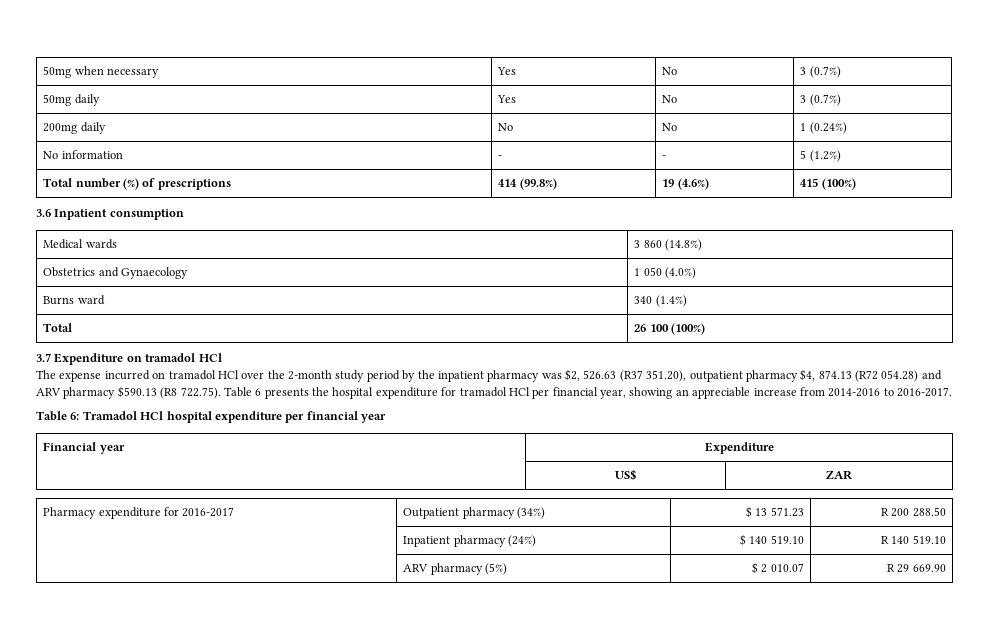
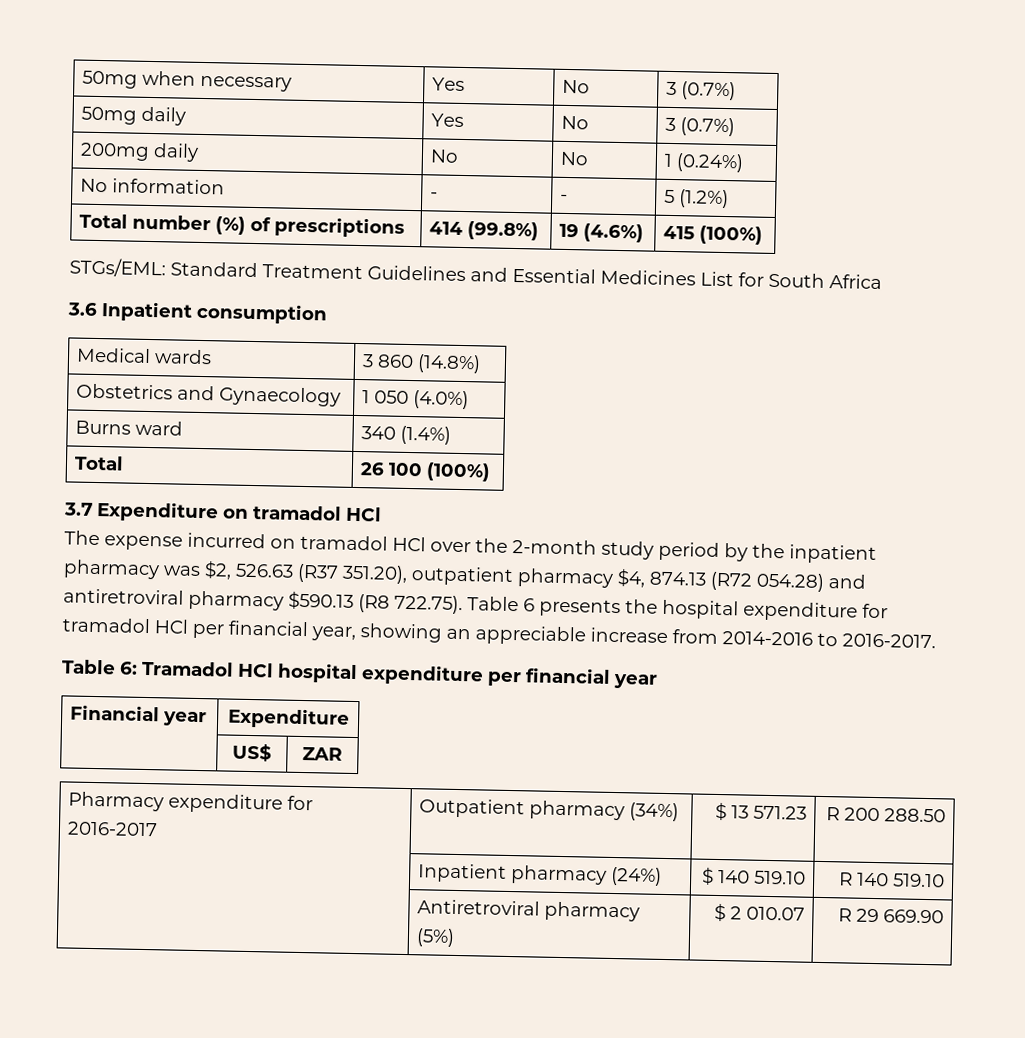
+ STGs/EML: Standard Treatment Guidelines and Essential Medicines List for South Africa
- The expense incurred on tramadol HCl over the 2-month study period by the inpatient pharmacy was $2, 526.63 (R37 351.20), outpatient pharmacy $4, 874.13 (R72 054.28) and ARV pharmacy $590.13 (R8 722.75). Table 6 presents the hospital expenditure for tramadol HCl per financial year, showing an appreciable increase from 2014-2016 to 2016-2017.
+ The expense incurred on tramadol HCl over the 2-month study period by the inpatient pharmacy was $2, 526.63 (R37 351.20), outpatient pharmacy $4, 874.13 (R72 054.28) and antiretroviral pharmacy $590.13 (R8 722.75). Table 6 presents the hospital expenditure for tramadol HCl per financial year, showing an appreciable increase from 2014-2016 to 2016-2017.
- | ARV pharmacy (5%) | $ 2 010.07 | R 29 669.90
+ | Antiretroviral pharmacy (5%) | $ 2 010.07 | R 29 669.90

